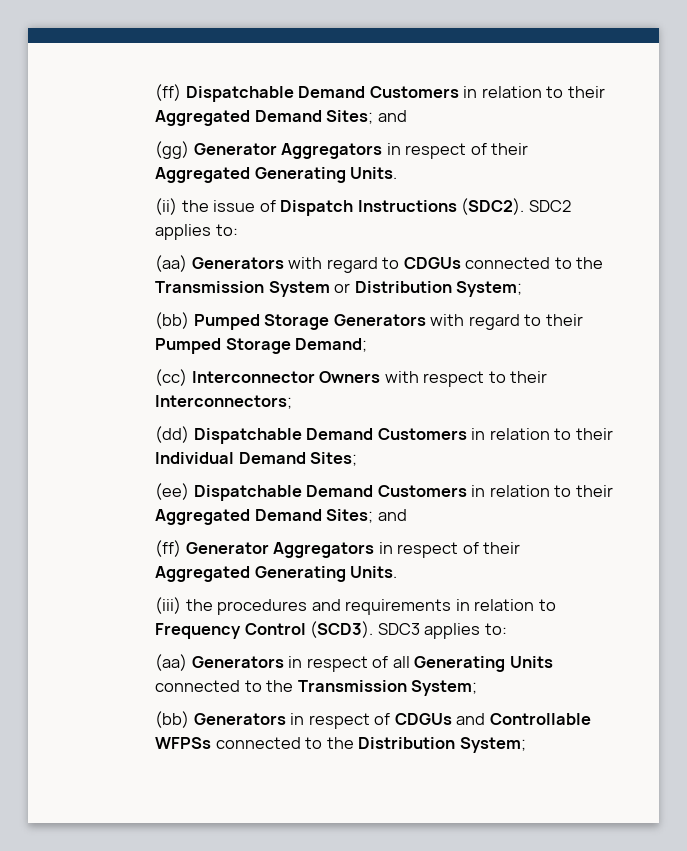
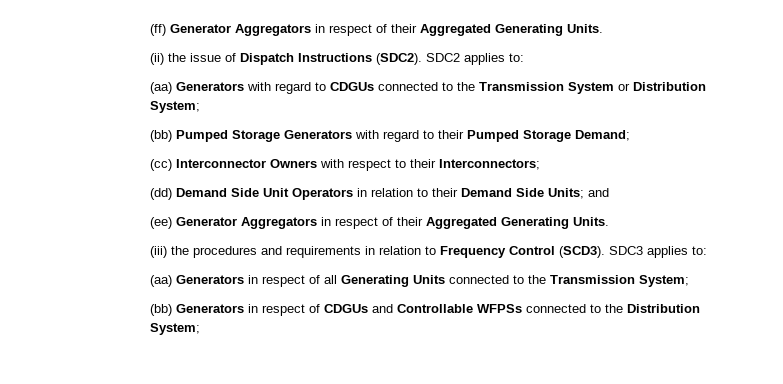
- (ff) Dispatchable Demand Customers in relation to their Aggregated Demand Sites; and
- (gg) Generator Aggregators in respect of their Aggregated Generating Units.
+ (ff) Generator Aggregators in respect of their Aggregated Generating Units.
- (dd) Dispatchable Demand Customers in relation to their Individual Demand Sites;
- (ee) Dispatchable Demand Customers in relation to their Aggregated Demand Sites; and
- (ff) Generator Aggregators in respect of their Aggregated Generating Units.
+ (dd) Demand Side Unit Operators in relation to their Demand Side Units; and
+ (ee) Generator Aggregators in respect of their Aggregated Generating Units.

